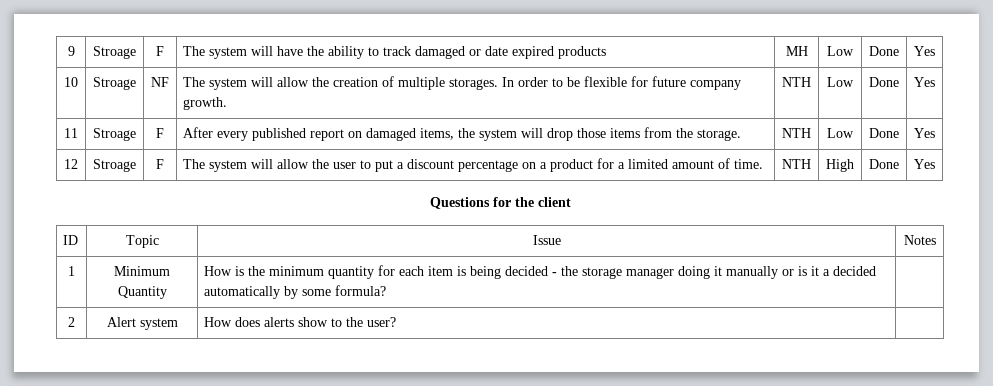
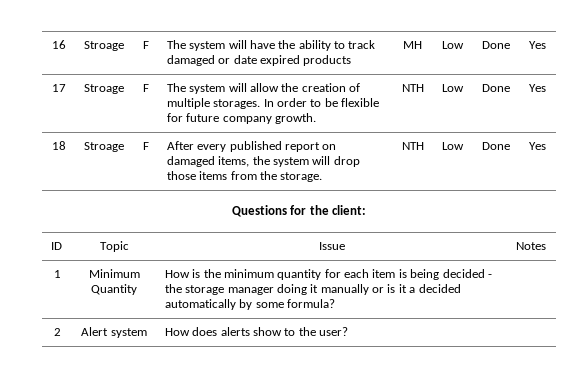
- 9 | Stroage | F | The system will have the ability to track damaged or date expired products | MH | Low | Done | Yes
+ 16 | Stroage | F | The system will have the ability to track damaged or date expired products | MH | Low | Done | Yes
- 10 | Stroage | NF | The system will allow the creation of multiple storages. In order to be flexible for future company growth. | NTH | Low | Done | Yes
+ 17 | Stroage | F | The system will allow the creation of multiple storages. In order to be flexible for future company growth. | NTH | Low | Done | Yes
- 11 | Stroage | F | After every published report on damaged items, the system will drop those items from the storage. | NTH | Low | Done | Yes
+ 18 | Stroage | F | After every published report on damaged items, the system will drop those items from the storage. | NTH | Low | Done | Yes
- 12 | Stroage | F | The system will allow the user to put a discount percentage on a product for a limited amount of time. | NTH | High | Done | Yes
- Questions for the client
+ Questions for the client:

